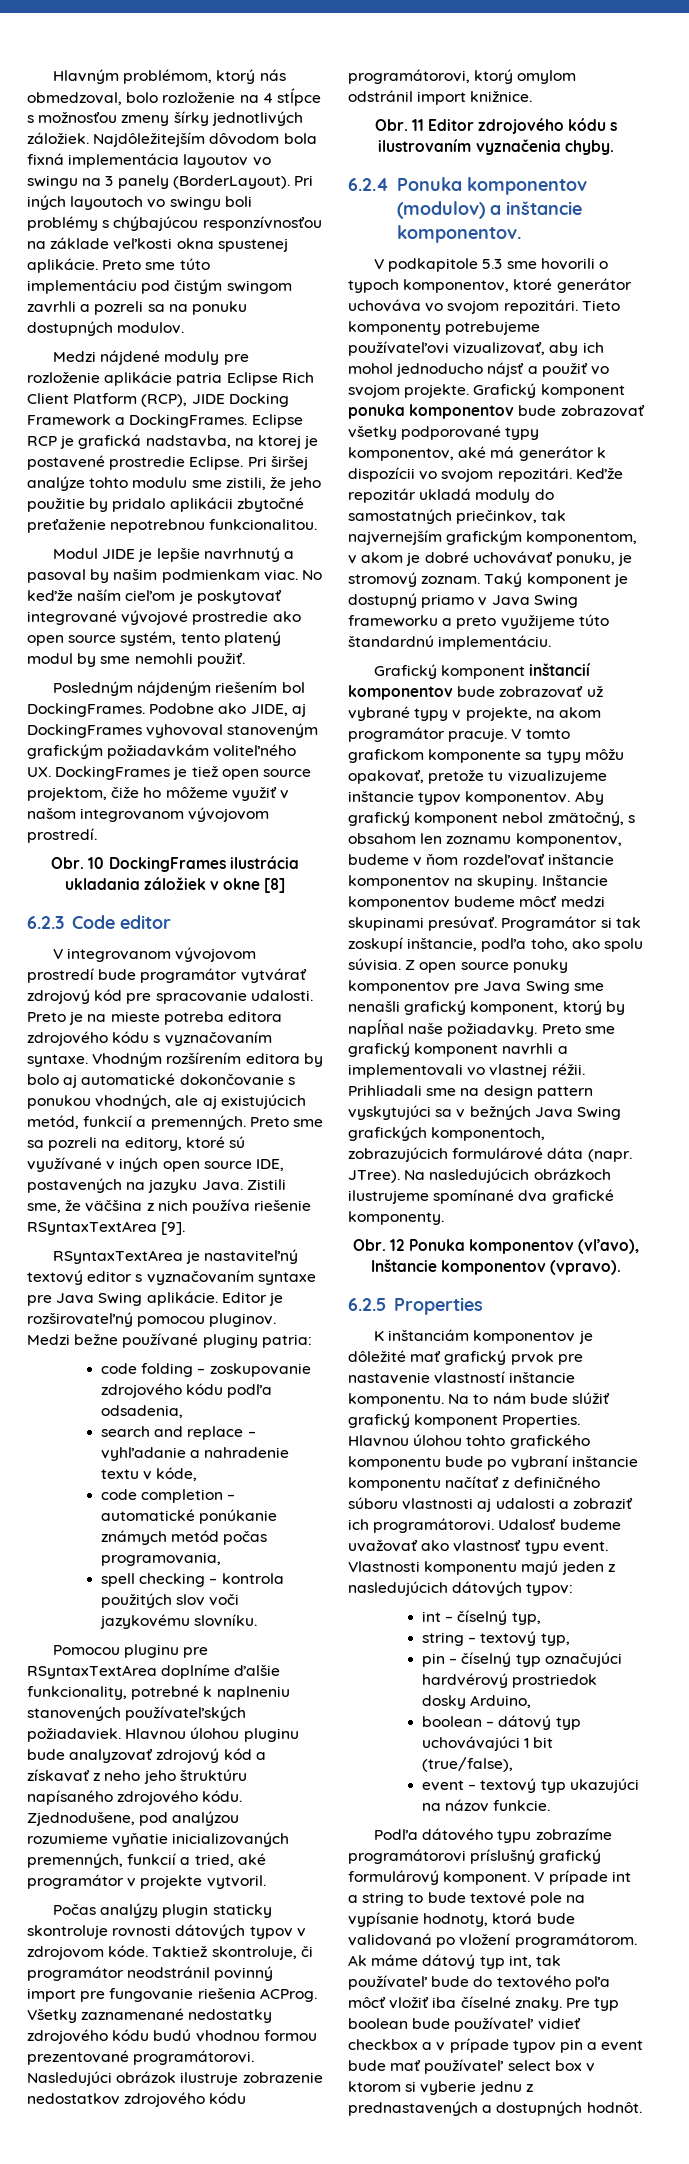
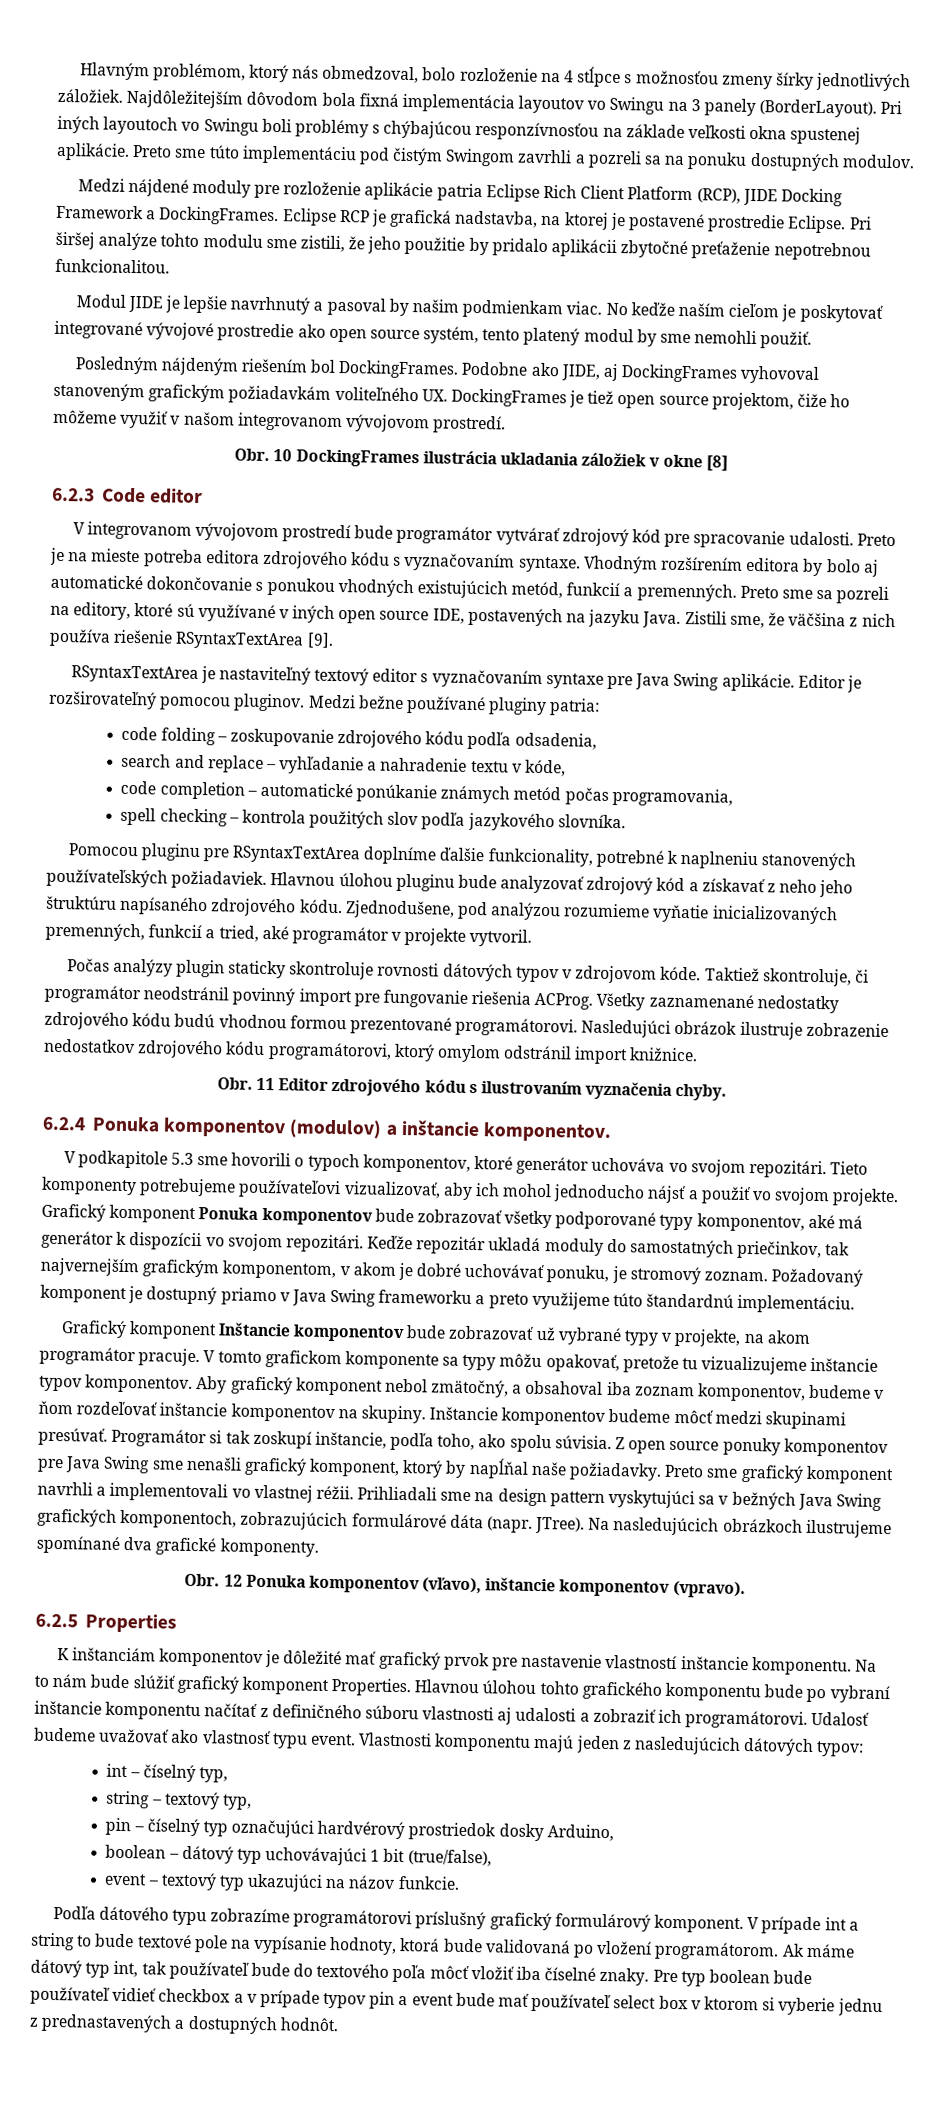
- Najdôležitejším dôvodom bola fixná implementácia layoutov vo swingu na 3 panely (BorderLayout).
+ Najdôležitejším dôvodom bola fixná implementácia layoutov vo Swingu na 3 panely (BorderLayout).
- Pri iných layoutoch vo swingu boli problémy s chýbajúcou responzívnosťou na základe veľkosti okna spustenej aplikácie.
+ Pri iných layoutoch vo Swingu boli problémy s chýbajúcou responzívnosťou na základe veľkosti okna spustenej aplikácie.
- Preto sme túto implementáciu pod čistým swingom zavrhli a pozreli sa na ponuku dostupných modulov.
+ Preto sme túto implementáciu pod čistým Swingom zavrhli a pozreli sa na ponuku dostupných modulov.
- Vhodným rozšírením editora by bolo aj automatické dokončovanie s ponukou vhodných, ale aj existujúcich metód, funkcií a premenných.
+ Vhodným rozšírením editora by bolo aj automatické dokončovanie s ponukou vhodných existujúcich metód, funkcií a premenných.
- spell checking – kontrola použitých slov voči jazykovému slovníku.
+ spell checking – kontrola použitých slov podľa jazykového slovníka.
- Grafický komponent ponuka komponentov bude zobrazovať všetky podporované typy komponentov, aké má generátor k dispozícii vo svojom repozitári.
+ Grafický komponent Ponuka komponentov bude zobrazovať všetky podporované typy komponentov, aké má generátor k dispozícii vo svojom repozitári.
- Taký komponent je dostupný priamo v Java Swing frameworku a preto využijeme túto štandardnú implementáciu.
+ Požadovaný komponent je dostupný priamo v Java Swing frameworku a preto využijeme túto štandardnú implementáciu.
- Grafický komponent inštancií komponentov bude zobrazovať už vybrané typy v projekte, na akom programátor pracuje.
+ Grafický komponent Inštancie komponentov bude zobrazovať už vybrané typy v projekte, na akom programátor pracuje.
- Aby grafický komponent nebol zmätočný, s obsahom len zoznamu komponentov, budeme v ňom rozdeľovať inštancie komponentov na skupiny.
+ Aby grafický komponent nebol zmätočný, a obsahoval iba zoznam komponentov, budeme v ňom rozdeľovať inštancie komponentov na skupiny.
- Obr. 12 Ponuka komponentov (vľavo), Inštancie komponentov (vpravo).
+ Obr. 12 Ponuka komponentov (vľavo), inštancie komponentov (vpravo).

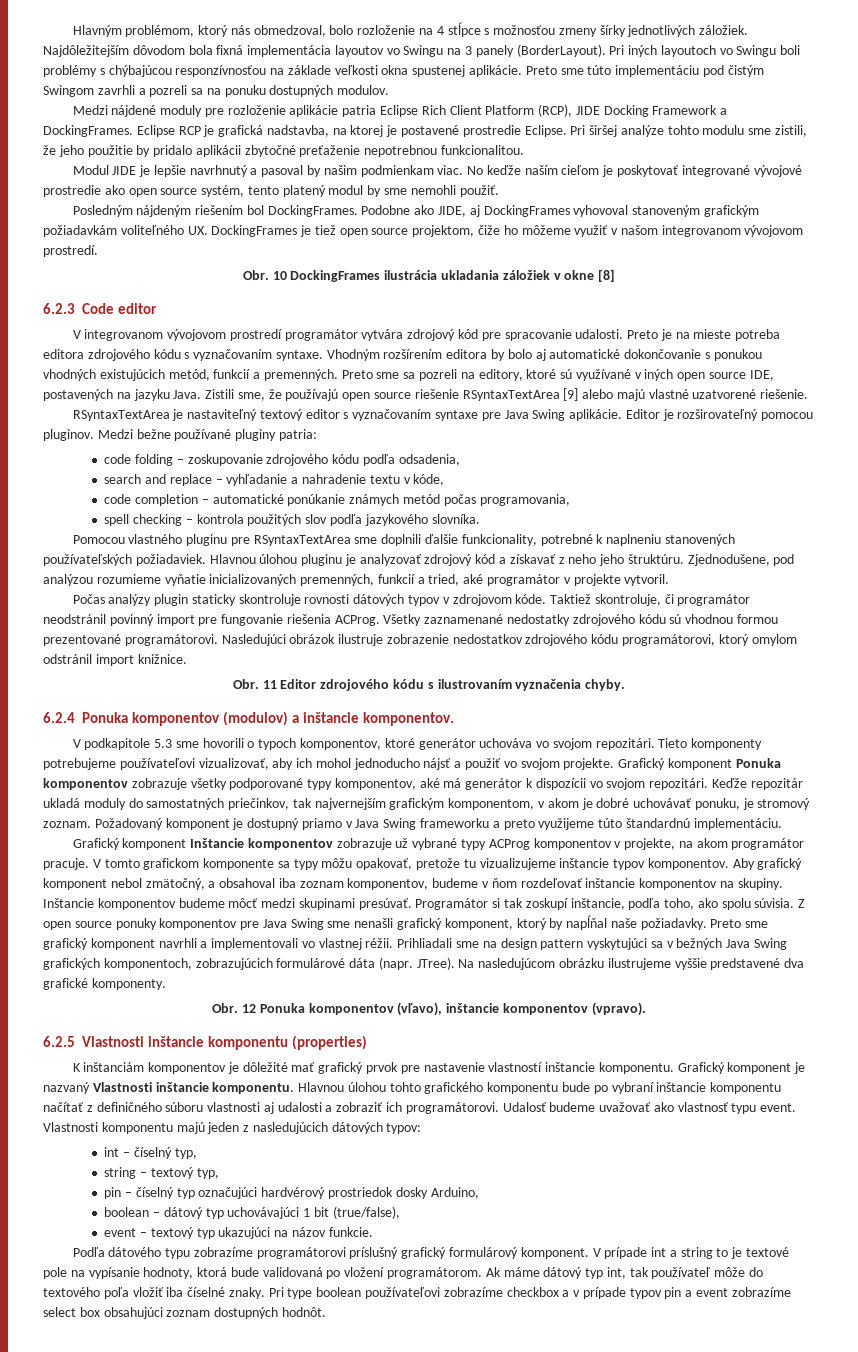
- V integrovanom vývojovom prostredí bude programátor vytvárať zdrojový kód pre spracovanie udalosti.
+ V integrovanom vývojovom prostredí programátor vytvára zdrojový kód pre spracovanie udalosti.
- Zistili sme, že väčšina z nich používa riešenie RSyntaxTextArea [9].
+ Zistili sme, že používajú open source riešenie RSyntaxTextArea [9] alebo majú vlastné uzatvorené riešenie.
- Pomocou pluginu pre RSyntaxTextArea doplníme ďalšie funkcionality, potrebné k naplneniu stanovených používateľských požiadaviek.
+ Pomocou vlastného pluginu pre RSyntaxTextArea sme doplnili ďalšie funkcionality, potrebné k naplneniu stanovených používateľských požiadaviek.
- Hlavnou úlohou pluginu bude analyzovať zdrojový kód a získavať z neho jeho štruktúru napísaného zdrojového kódu.
+ Hlavnou úlohou pluginu je analyzovať zdrojový kód a získavať z neho jeho štruktúru.
- Všetky zaznamenané nedostatky zdrojového kódu budú vhodnou formou prezentované programátorovi.
+ Všetky zaznamenané nedostatky zdrojového kódu sú vhodnou formou prezentované programátorovi.
- Grafický komponent Ponuka komponentov bude zobrazovať všetky podporované typy komponentov, aké má generátor k dispozícii vo svojom repozitári.
+ Grafický komponent Ponuka komponentov zobrazuje všetky podporované typy komponentov, aké má generátor k dispozícii vo svojom repozitári.
- Grafický komponent Inštancie komponentov bude zobrazovať už vybrané typy v projekte, na akom programátor pracuje.
+ Grafický komponent Inštancie komponentov zobrazuje už vybrané typy ACProg komponentov v projekte, na akom programátor pracuje.
- Na nasledujúcich obrázkoch ilustrujeme spomínané dva grafické komponenty.
+ Na nasledujúcom obrázku ilustrujeme vyššie predstavené dva grafické komponenty.
- 6.2.5 Properties
+ 6.2.5 Vlastnosti inštancie komponentu (properties)
- Na to nám bude slúžiť grafický komponent Properties.
+ Grafický komponent je nazvaný Vlastnosti inštancie komponentu.
- V prípade int a string to bude textové pole na vypísanie hodnoty, ktorá bude validovaná po vložení programátorom.
+ V prípade int a string to je textové pole na vypísanie hodnoty, ktorá bude validovaná po vložení programátorom.
- Ak máme dátový typ int, tak používateľ bude do textového poľa môcť vložiť iba číselné znaky.
+ Ak máme dátový typ int, tak používateľ môže do textového poľa vložiť iba číselné znaky.
- Pre typ boolean bude používateľ vidieť checkbox a v prípade typov pin a event bude mať používateľ select box v ktorom si vyberie jednu z prednastavených a dostupných hodnôt.
+ Pri type boolean používateľovi zobrazíme checkbox a v prípade typov pin a event zobrazíme select box obsahujúci zoznam dostupných hodnôt.

